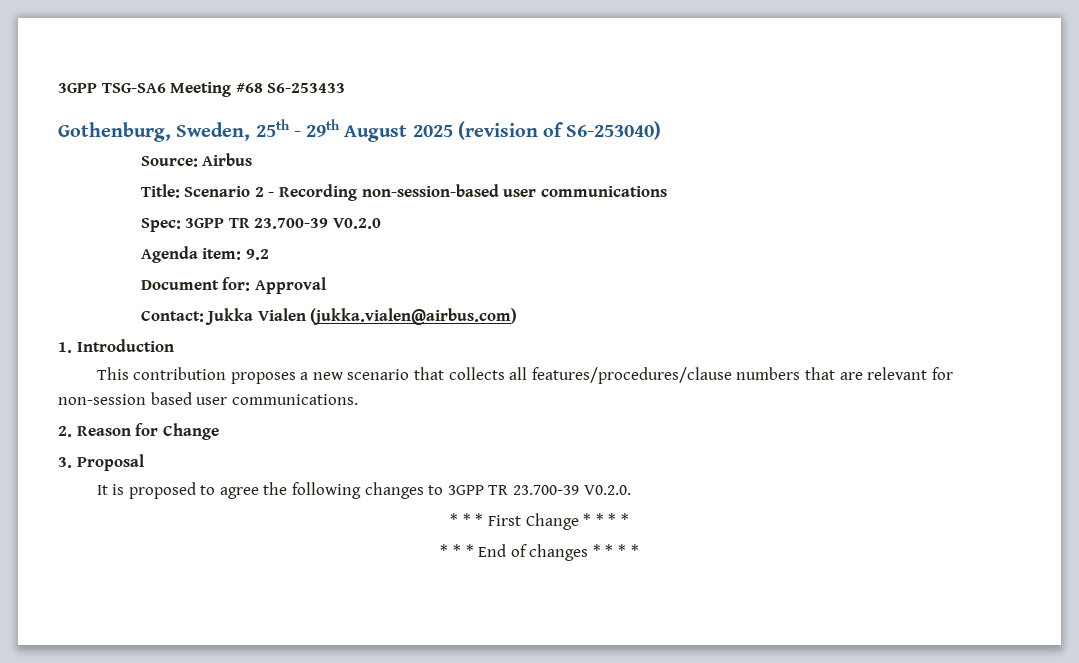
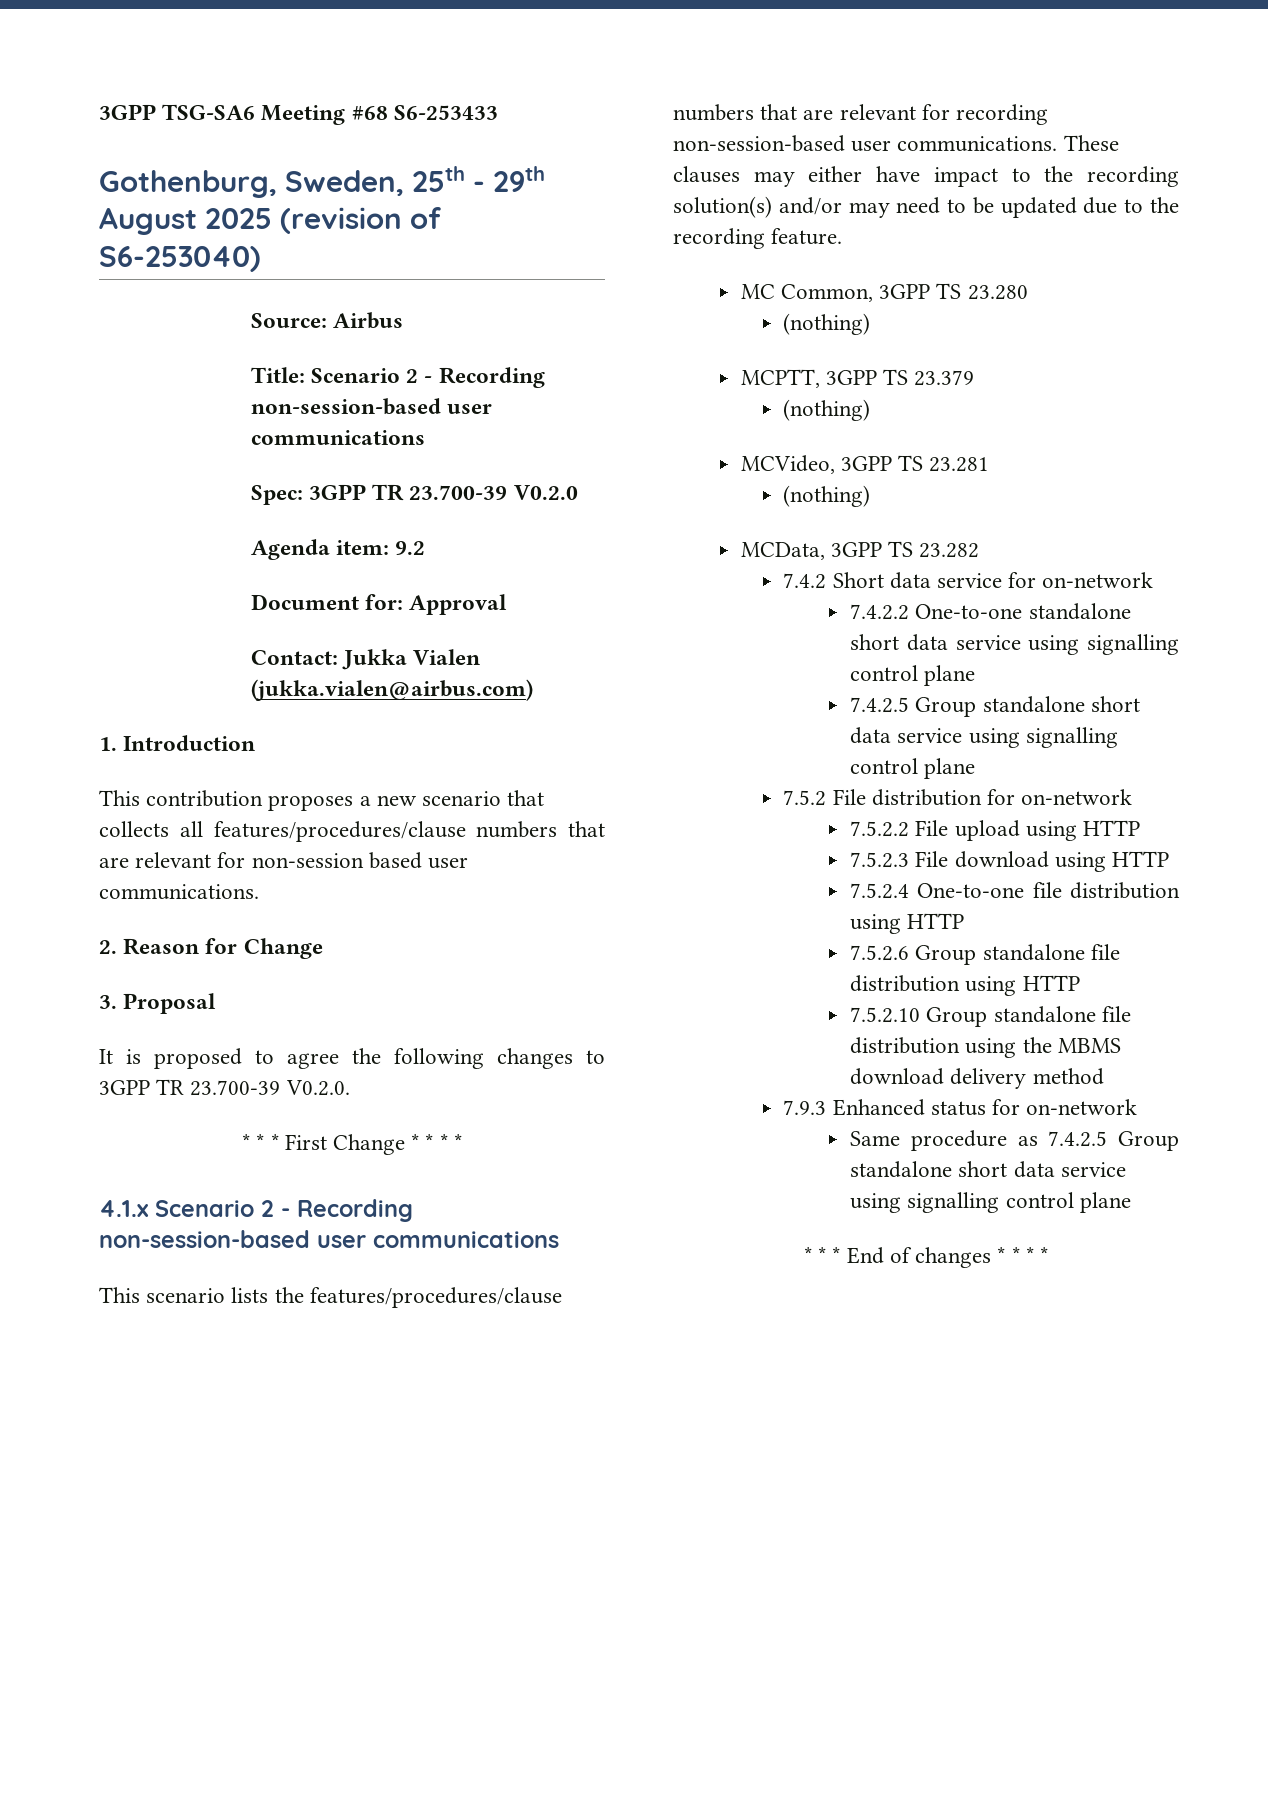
+ 4.1.x Scenario 2 - Recording non-session-based user communications
+ This scenario lists the features/procedures/clause numbers that are relevant for recording non-session-based user communications. These clauses may either have impact to the recording solution(s) and/or may need to be updated due to the recording feature.
+ MC Common, 3GPP TS 23.280
+ (nothing)
+ MCPTT, 3GPP TS 23.379
+ (nothing)
+ MCVideo, 3GPP TS 23.281
+ (nothing)
+ MCData, 3GPP TS 23.282
+ 7.4.2 Short data service for on-network
+ 7.4.2.2 One-to-one standalone short data service using signalling control plane
+ 7.4.2.5 Group standalone short data service using signalling control plane
+ 7.5.2 File distribution for on-network
+ 7.5.2.2 File upload using HTTP
+ 7.5.2.3 File download using HTTP
+ 7.5.2.4 One-to-one file distribution using HTTP
+ 7.5.2.6 Group standalone file distribution using HTTP
+ 7.5.2.10 Group standalone file distribution using the MBMS download delivery method
+ 7.9.3 Enhanced status for on-network
+ Same procedure as 7.4.2.5 Group standalone short data service using signalling control plane

